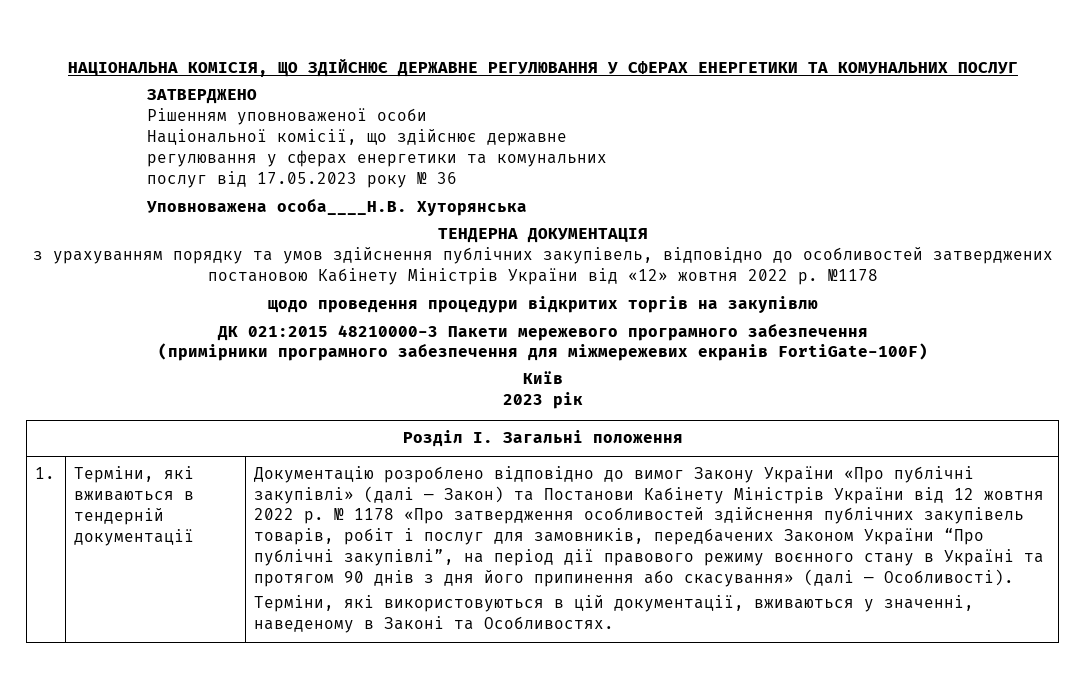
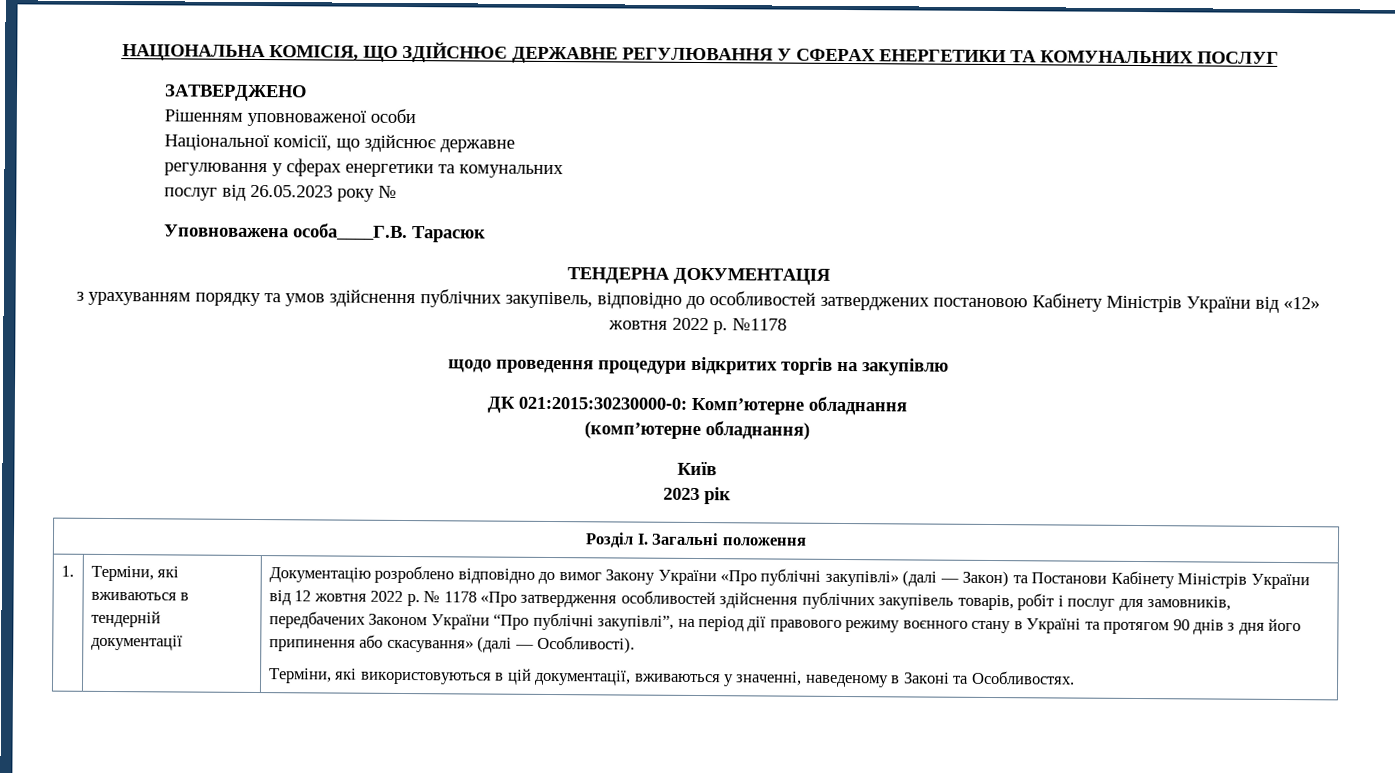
- послуг від 17.05.2023 року № 36
+ послуг від 26.05.2023 року №
- Уповноважена особа____Н.В. Хуторянська
+ Уповноважена особа____Г.В. Тарасюк
- ДК 021:2015 48210000-3 Пакети мережевого програмного забезпечення
- (примірники програмного забезпечення для міжмережевих екранів FortiGate-100F)
+ ДК 021:2015:30230000-0: Комп’ютерне обладнання
+ (комп’ютерне обладнання)

